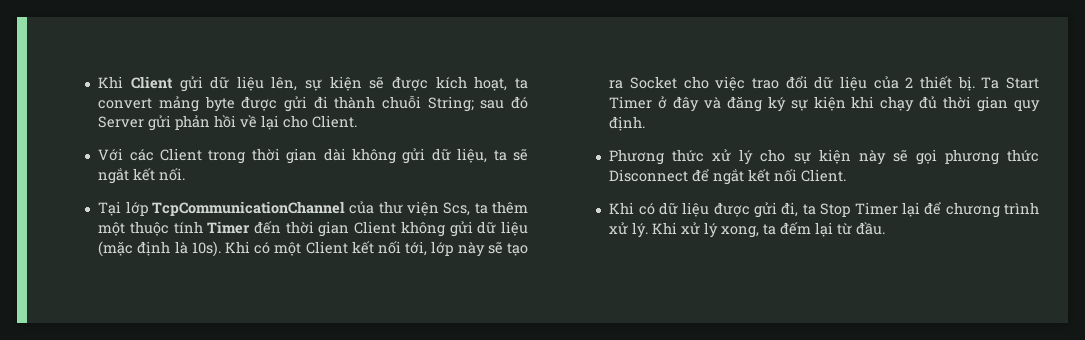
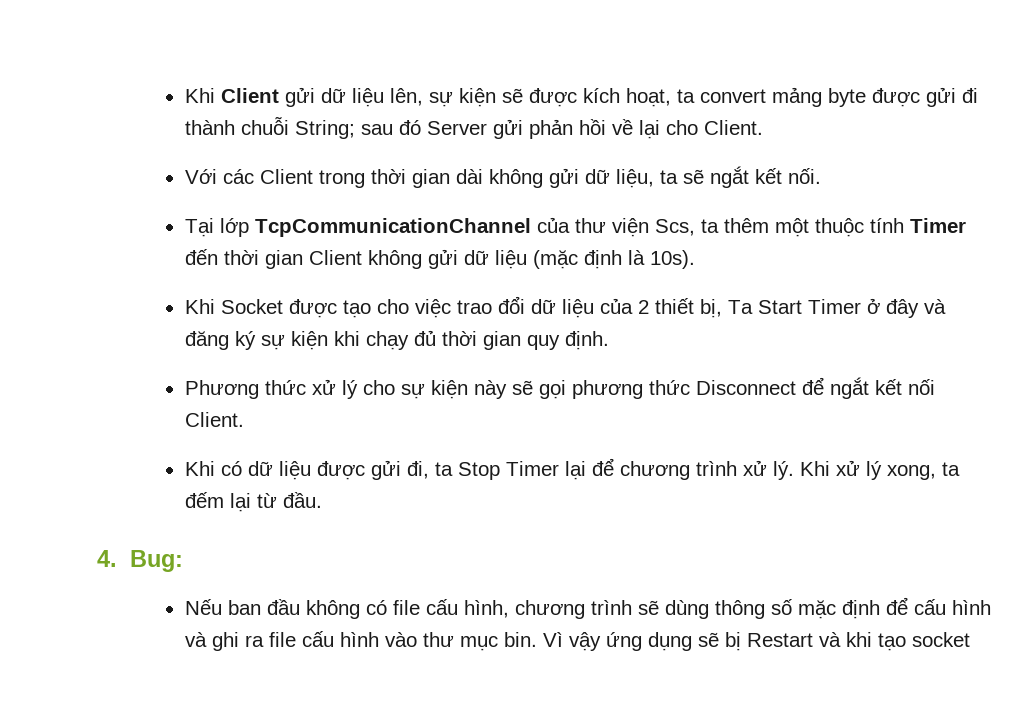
- Tại lớp TcpCommunicationChannel của thư viện Scs, ta thêm một thuộc tính Timer đến thời gian Client không gửi dữ liệu (mặc định là 10s). Khi có một Client kết nối tới, lớp này sẽ tạo ra Socket cho việc trao đổi dữ liệu của 2 thiết bị. Ta Start Timer ở đây và đăng ký sự kiện khi chạy đủ thời gian quy định.
+ Tại lớp TcpCommunicationChannel của thư viện Scs, ta thêm một thuộc tính Timer đến thời gian Client không gửi dữ liệu (mặc định là 10s).
+ Khi Socket được tạo cho việc trao đổi dữ liệu của 2 thiết bị, Ta Start Timer ở đây và đăng ký sự kiện khi chạy đủ thời gian quy định.
+ 4. Bug:
+ Nếu ban đầu không có file cấu hình, chương trình sẽ dùng thông số mặc định để cấu hình và ghi ra file cấu hình vào thư mục bin. Vì vậy ứng dụng sẽ bị Restart và khi tạo socket

